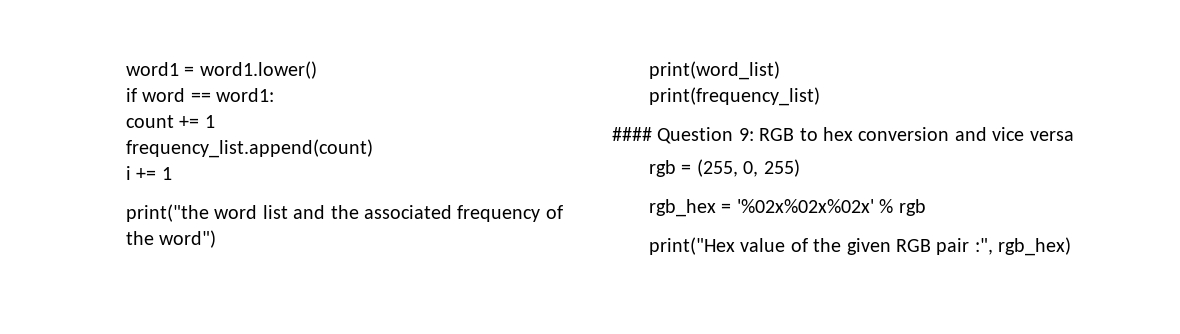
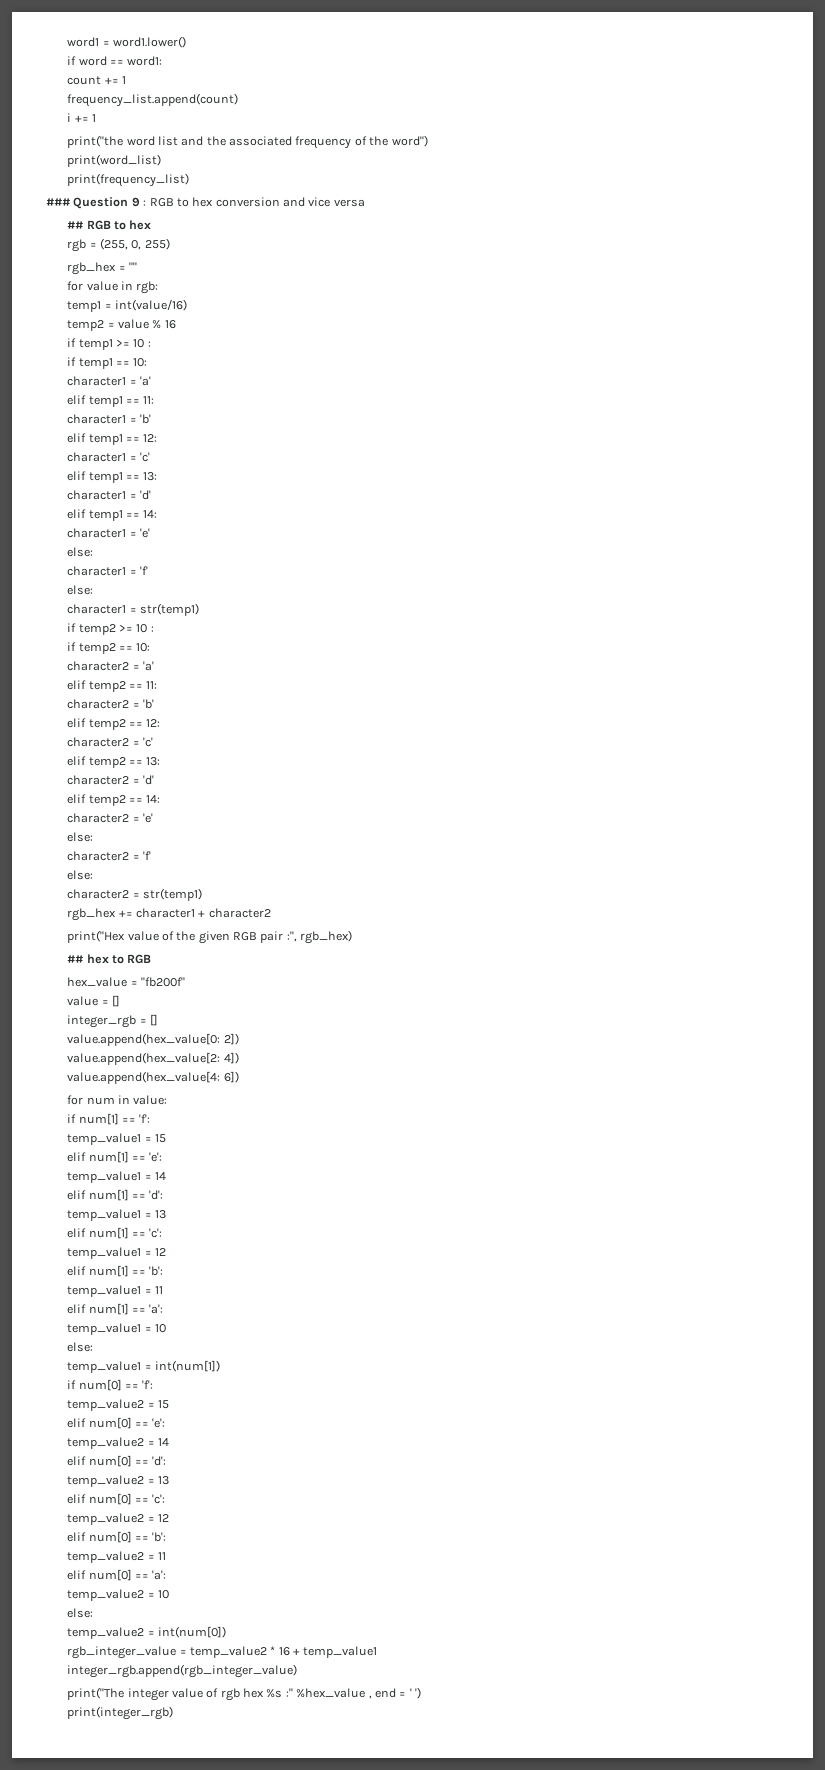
- #### Question 9: RGB to hex conversion and vice versa
+ ### Question 9 : RGB to hex conversion and vice versa
+ ## RGB to hex
- rgb_hex = '%02x%02x%02x' % rgb
+ rgb_hex = ""
+ for value in rgb:
+ temp1 = int(value/16)
+ temp2 = value % 16
+ if temp1 >= 10 :
+ if temp1 == 10:
+ character1 = 'a'
+ elif temp1 == 11:
+ character1 = 'b'
+ elif temp1 == 12:
+ character1 = 'c'
+ elif temp1 == 13:
+ character1 = 'd'
+ elif temp1 == 14:
+ character1 = 'e'
+ else:
+ character1 = 'f'
+ else:
+ character1 = str(temp1)
+ if temp2 >= 10 :
+ if temp2 == 10:
+ character2 = 'a'
+ elif temp2 == 11:
+ character2 = 'b'
+ elif temp2 == 12:
+ character2 = 'c'
+ elif temp2 == 13:
+ character2 = 'd'
+ elif temp2 == 14:
+ character2 = 'e'
+ else:
+ character2 = 'f'
+ else:
+ character2 = str(temp1)
+ rgb_hex += character1 + character2
+ ## hex to RGB
+ hex_value = "fb200f"
+ value = []
+ integer_rgb = []
+ value.append(hex_value[0: 2])
+ value.append(hex_value[2: 4])
+ value.append(hex_value[4: 6])
+ for num in value:
+ if num[1] == 'f':
+ temp_value1 = 15
+ elif num[1] == 'e':
+ temp_value1 = 14
+ elif num[1] == 'd':
+ temp_value1 = 13
+ elif num[1] == 'c':
+ temp_value1 = 12
+ elif num[1] == 'b':
+ temp_value1 = 11
+ elif num[1] == 'a':
+ temp_value1 = 10
+ else:
+ temp_value1 = int(num[1])
+ if num[0] == 'f':
+ temp_value2 = 15
+ elif num[0] == 'e':
+ temp_value2 = 14
+ elif num[0] == 'd':
+ temp_value2 = 13
+ elif num[0] == 'c':
+ temp_value2 = 12
+ elif num[0] == 'b':
+ temp_value2 = 11
+ elif num[0] == 'a':
+ temp_value2 = 10
+ else:
+ temp_value2 = int(num[0])
+ rgb_integer_value = temp_value2 * 16 + temp_value1
+ integer_rgb.append(rgb_integer_value)
+ print("The integer value of rgb hex %s :" %hex_value , end = ' ')
+ print(integer_rgb)

